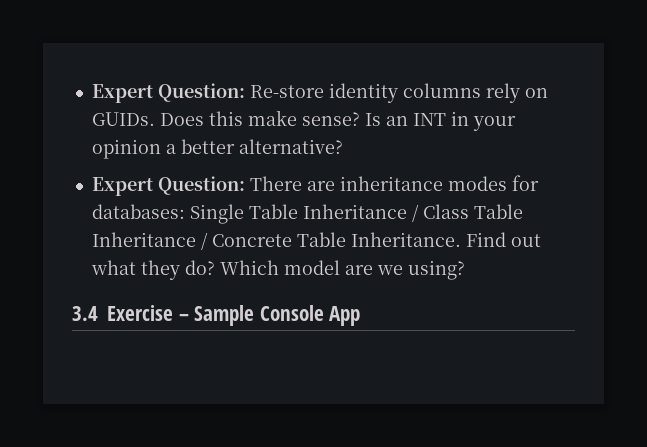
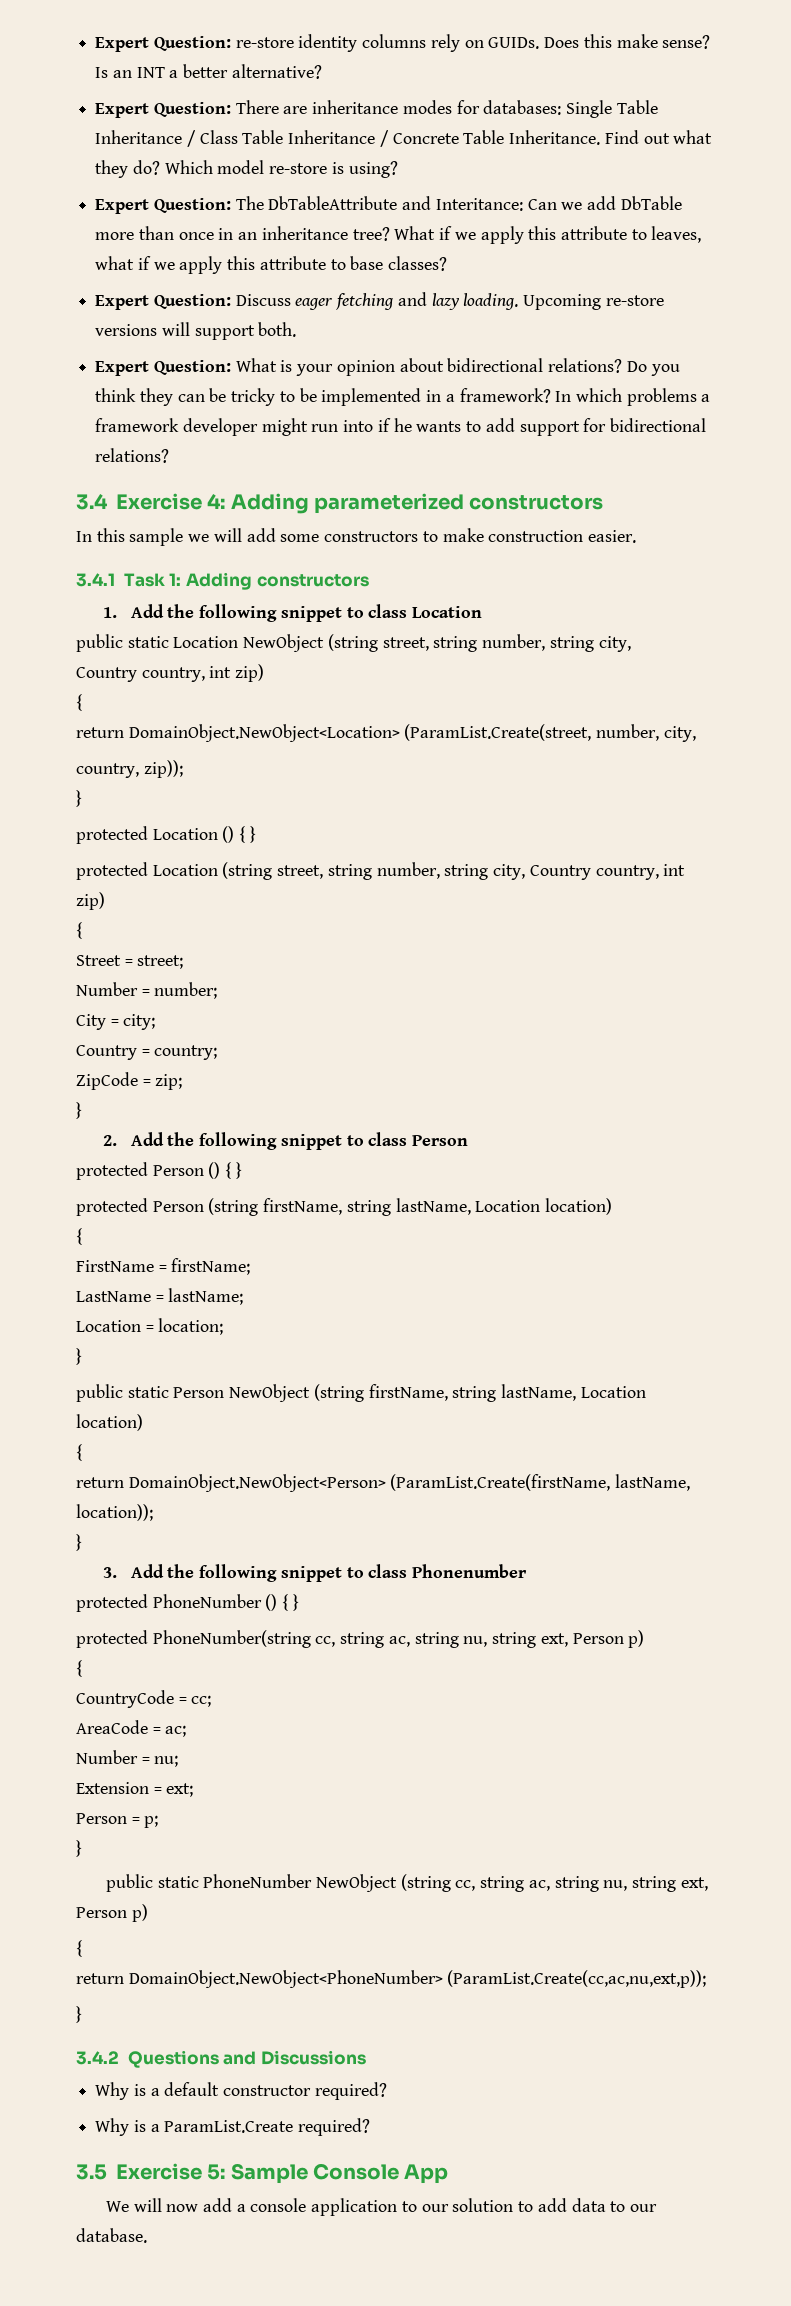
- Expert Question: Re-store identity columns rely on GUIDs.
+ Expert Question: re-store identity columns rely on GUIDs.
- Is an INT in your opinion a better alternative?
+ Is an INT a better alternative?
- Which model are we using?
- 3.4 Exercise – Sample Console App
+ Which model re-store is using?
+ Expert Question: The DbTableAttribute and Interitance: Can we add DbTable more than once in an inheritance tree? What if we apply this attribute to leaves, what if we apply this attribute to base classes?
+ Expert Question: Discuss eager fetching and lazy loading. Upcoming re-store versions will support both.
+ Expert Question: What is your opinion about bidirectional relations? Do you think they can be tricky to be implemented in a framework? In which problems a framework developer might run into if he wants to add support for bidirectional relations?
+ 3.4 Exercise 4: Adding parameterized constructors
+ In this sample we will add some constructors to make construction easier.
+ 3.4.1 Task 1: Adding constructors
+ 1. Add the following snippet to class Location
+ public static Location NewObject (string street, string number, string city,
+ Country country, int zip)
+ {
+ return DomainObject.NewObject<Location> (ParamList.Create(street, number, city,
+ country, zip));
+ }
+ protected Location () { }
+ protected Location (string street, string number, string city, Country country, int zip)
+ {
+ Street = street;
+ Number = number;
+ City = city;
+ Country = country;
+ ZipCode = zip;
+ }
+ 2. Add the following snippet to class Person
+ protected Person () { }
+ protected Person (string firstName, string lastName, Location location)
+ {
+ FirstName = firstName;
+ LastName = lastName;
+ Location = location;
+ }
+ public static Person NewObject (string firstName, string lastName, Location location)
+ {
+ return DomainObject.NewObject<Person> (ParamList.Create(firstName, lastName, location));
+ }
+ 3. Add the following snippet to class Phonenumber
+ protected PhoneNumber () { }
+ protected PhoneNumber(string cc, string ac, string nu, string ext, Person p)
+ {
+ CountryCode = cc;
+ AreaCode = ac;
+ Number = nu;
+ Extension = ext;
+ Person = p;
+ }
+ public static PhoneNumber NewObject (string cc, string ac, string nu, string ext, Person p)
+ {
+ return DomainObject.NewObject<PhoneNumber> (ParamList.Create(cc,ac,nu,ext,p));
+ }
+ 3.4.2 Questions and Discussions
+ Why is a default constructor required?
+ Why is a ParamList.Create required?
+ 3.5 Exercise 5: Sample Console App
+ We will now add a console application to our solution to add data to our database.

